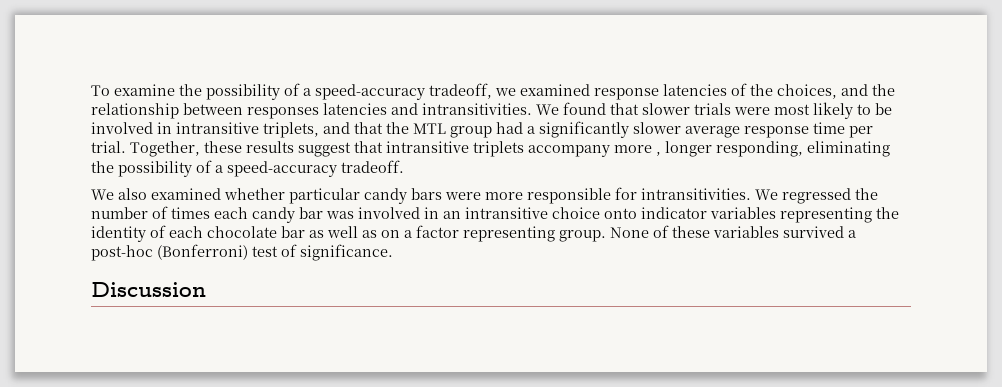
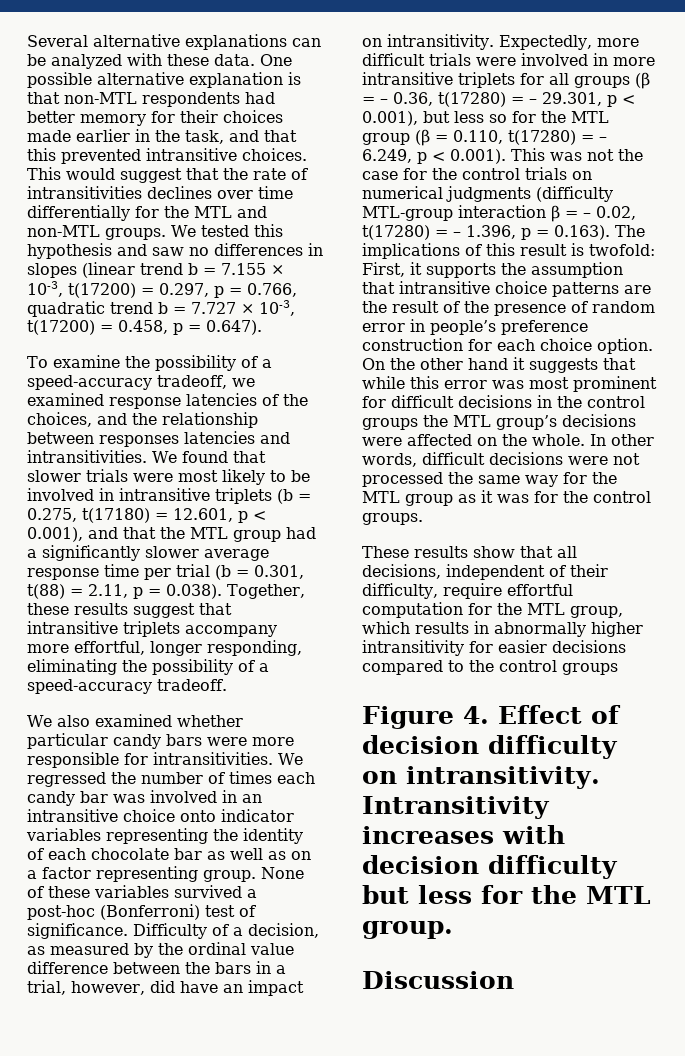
+ Several alternative explanations can be analyzed with these data. One possible alternative explanation is that non-MTL respondents had better memory for their choices made earlier in the task, and that this prevented intransitive choices. This would suggest that the rate of intransitivities declines over time differentially for the MTL and non-MTL groups. We tested this hypothesis and saw no differences in slopes (linear trend b = 7.155 × 10-3, t(17200) = 0.297, p = 0.766, quadratic trend b = 7.727 × 10-3, t(17200) = 0.458, p = 0.647).
- We found that slower trials were most likely to be involved in intransitive triplets, and that the MTL group had a significantly slower average response time per trial. Together, these results suggest that intransitive triplets accompany more , longer responding, eliminating the possibility of a speed-accuracy tradeoff.
+ We found that slower trials were most likely to be involved in intransitive triplets (b = 0.275, t(17180) = 12.601, p < 0.001), and that the MTL group had a significantly slower average response time per trial (b = 0.301, t(88) = 2.11, p = 0.038). Together, these results suggest that intransitive triplets accompany more effortful, longer responding, eliminating the possibility of a speed-accuracy tradeoff.
+ Difficulty of a decision, as measured by the ordinal value difference between the bars in a trial, however, did have an impact on intransitivity. Expectedly, more difficult trials were involved in more intransitive triplets for all groups (β = – 0.36, t(17280) = – 29.301, p < 0.001), but less so for the MTL group (β = 0.110, t(17280) = – 6.249, p < 0.001). This was not the case for the control trials on numerical judgments (difficulty MTL-group interaction β = – 0.02, t(17280) = – 1.396, p = 0.163). The implications of this result is twofold: First, it supports the assumption that intransitive choice patterns are the result of the presence of random error in people’s preference construction for each choice option. On the other hand it suggests that while this error was most prominent for difficult decisions in the control groups the MTL group’s decisions were affected on the whole. In other words, difficult decisions were not processed the same way for the MTL group as it was for the control groups.
+ These results show that all decisions, independent of their difficulty, require effortful computation for the MTL group, which results in abnormally higher intransitivity for easier decisions compared to the control groups
+ Figure 4. Effect of decision difficulty on intransitivity. Intransitivity increases with decision difficulty but less for the MTL group.

